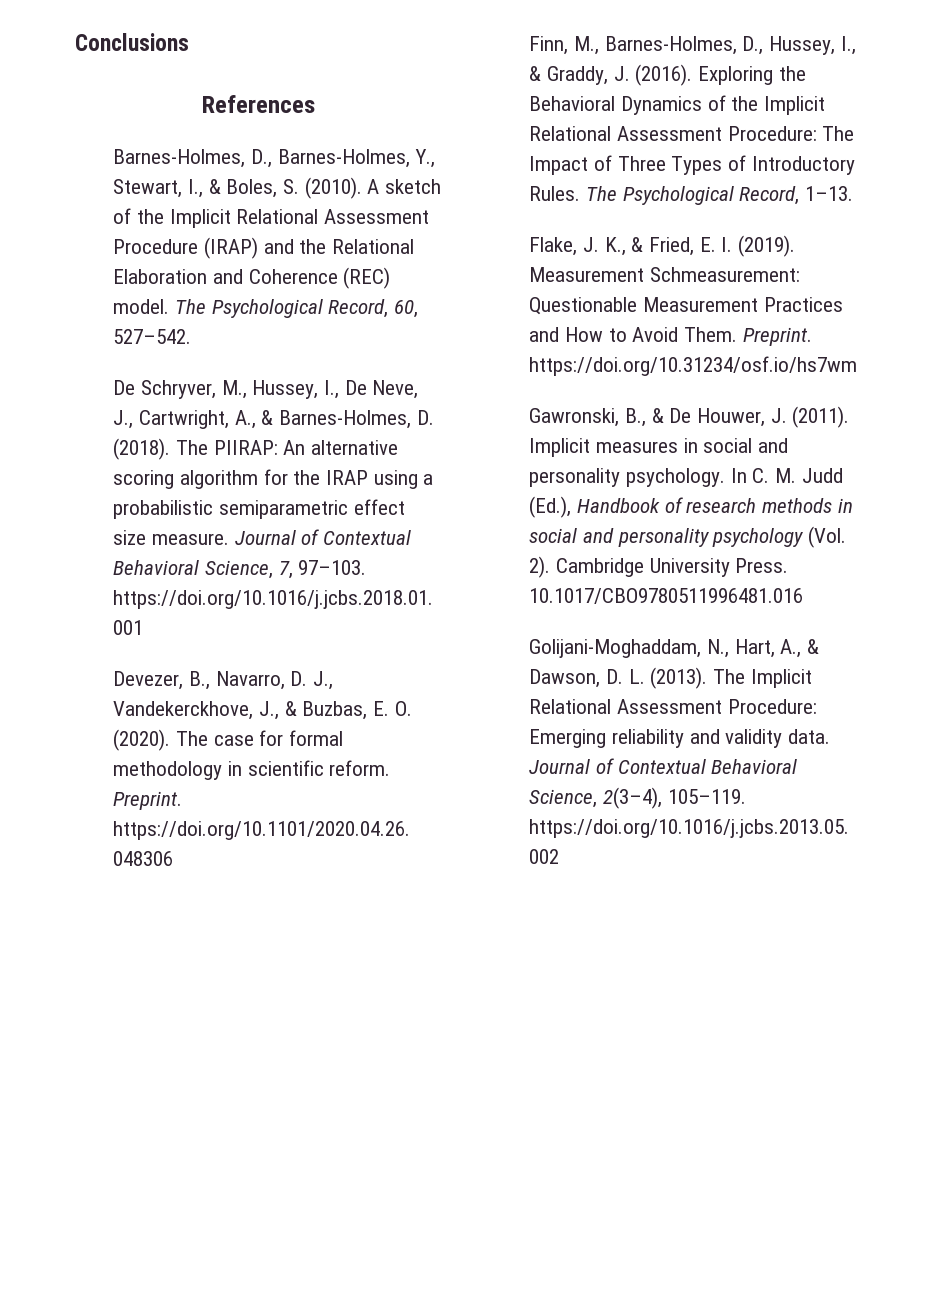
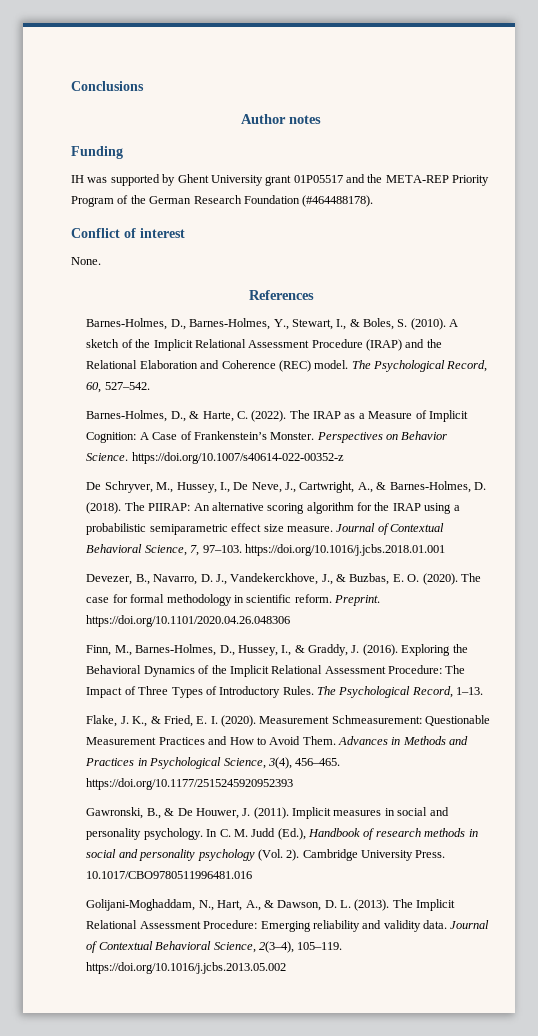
+ Author notes
+ Funding
+ IH was supported by Ghent University grant 01P05517 and the META-REP Priority Program of the German Research Foundation (#464488178).
+ Conflict of interest
+ None.
+ Barnes-Holmes, D., & Harte, C. (2022). The IRAP as a Measure of Implicit Cognition: A Case of Frankenstein’s Monster. Perspectives on Behavior Science. https://doi.org/10.1007/s40614-022-00352-z
- Flake, J. K., & Fried, E. I. (2019).
+ Flake, J. K., & Fried, E. I. (2020).
- Preprint. https://doi.org/10.31234/osf.io/hs7wm
+ Advances in Methods and Practices in Psychological Science, 3(4), 456–465. https://doi.org/10.1177/2515245920952393

